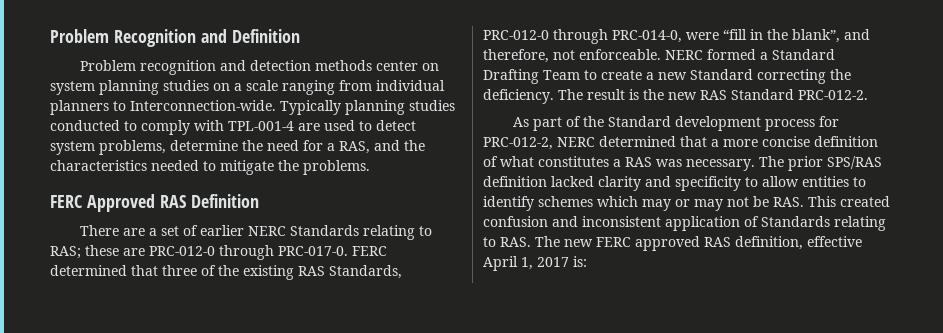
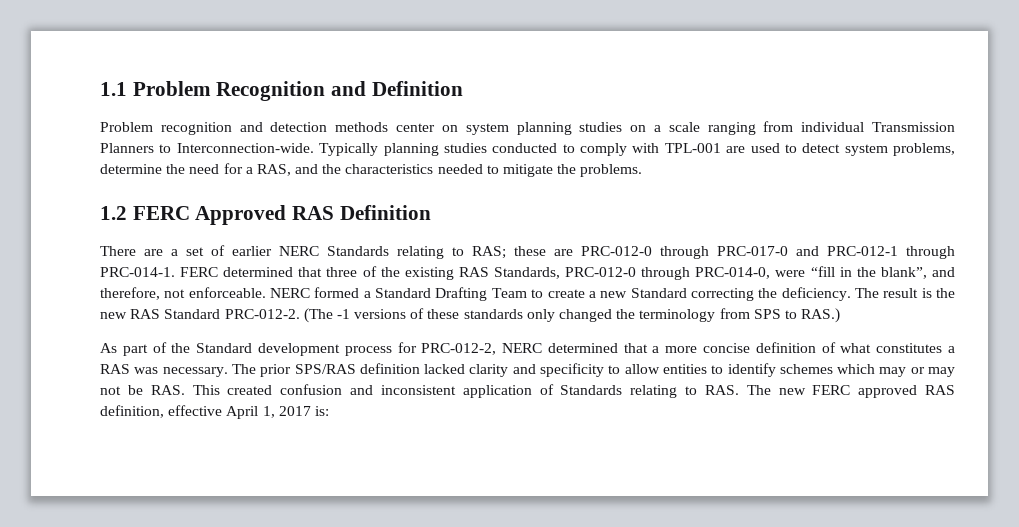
- Problem Recognition and Definition
+ 1.1 Problem Recognition and Definition
- Problem recognition and detection methods center on system planning studies on a scale ranging from individual planners to Interconnection-wide.
+ Problem recognition and detection methods center on system planning studies on a scale ranging from individual Transmission Planners to Interconnection-wide.
- Typically planning studies conducted to comply with TPL-001-4 are used to detect system problems, determine the need for a RAS, and the characteristics needed to mitigate the problems.
+ Typically planning studies conducted to comply with TPL-001 are used to detect system problems, determine the need for a RAS, and the characteristics needed to mitigate the problems.
- FERC Approved RAS Definition
+ 1.2 FERC Approved RAS Definition
- There are a set of earlier NERC Standards relating to RAS; these are PRC-012-0 through PRC-017-0.
+ There are a set of earlier NERC Standards relating to RAS; these are PRC-012-0 through PRC-017-0 and PRC-012-1 through PRC-014-1.
+ (The -1 versions of these standards only changed the terminology from SPS to RAS.)

